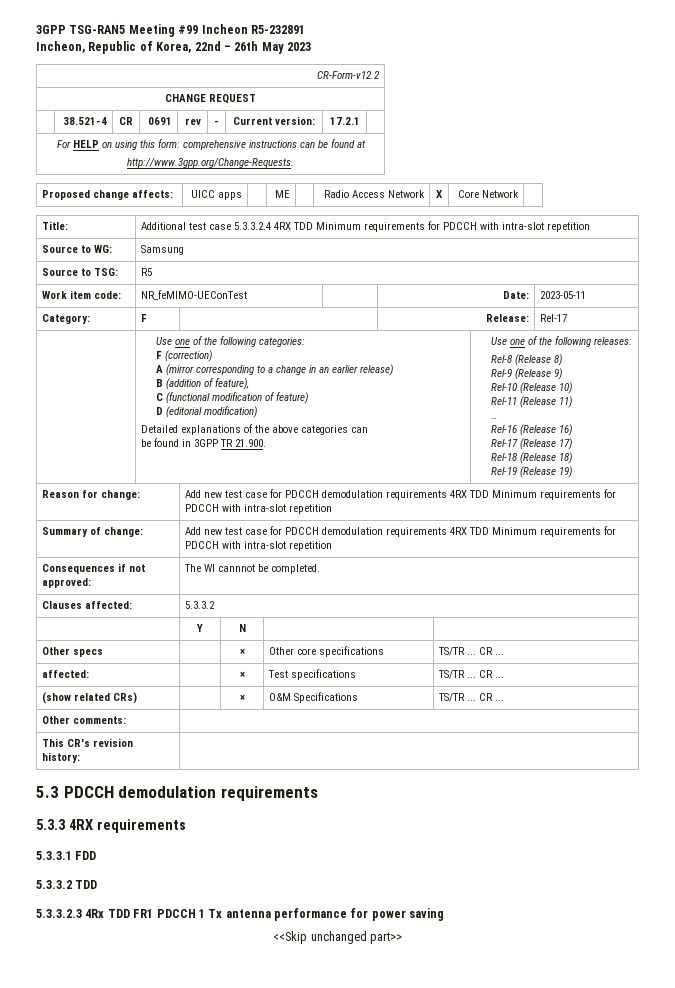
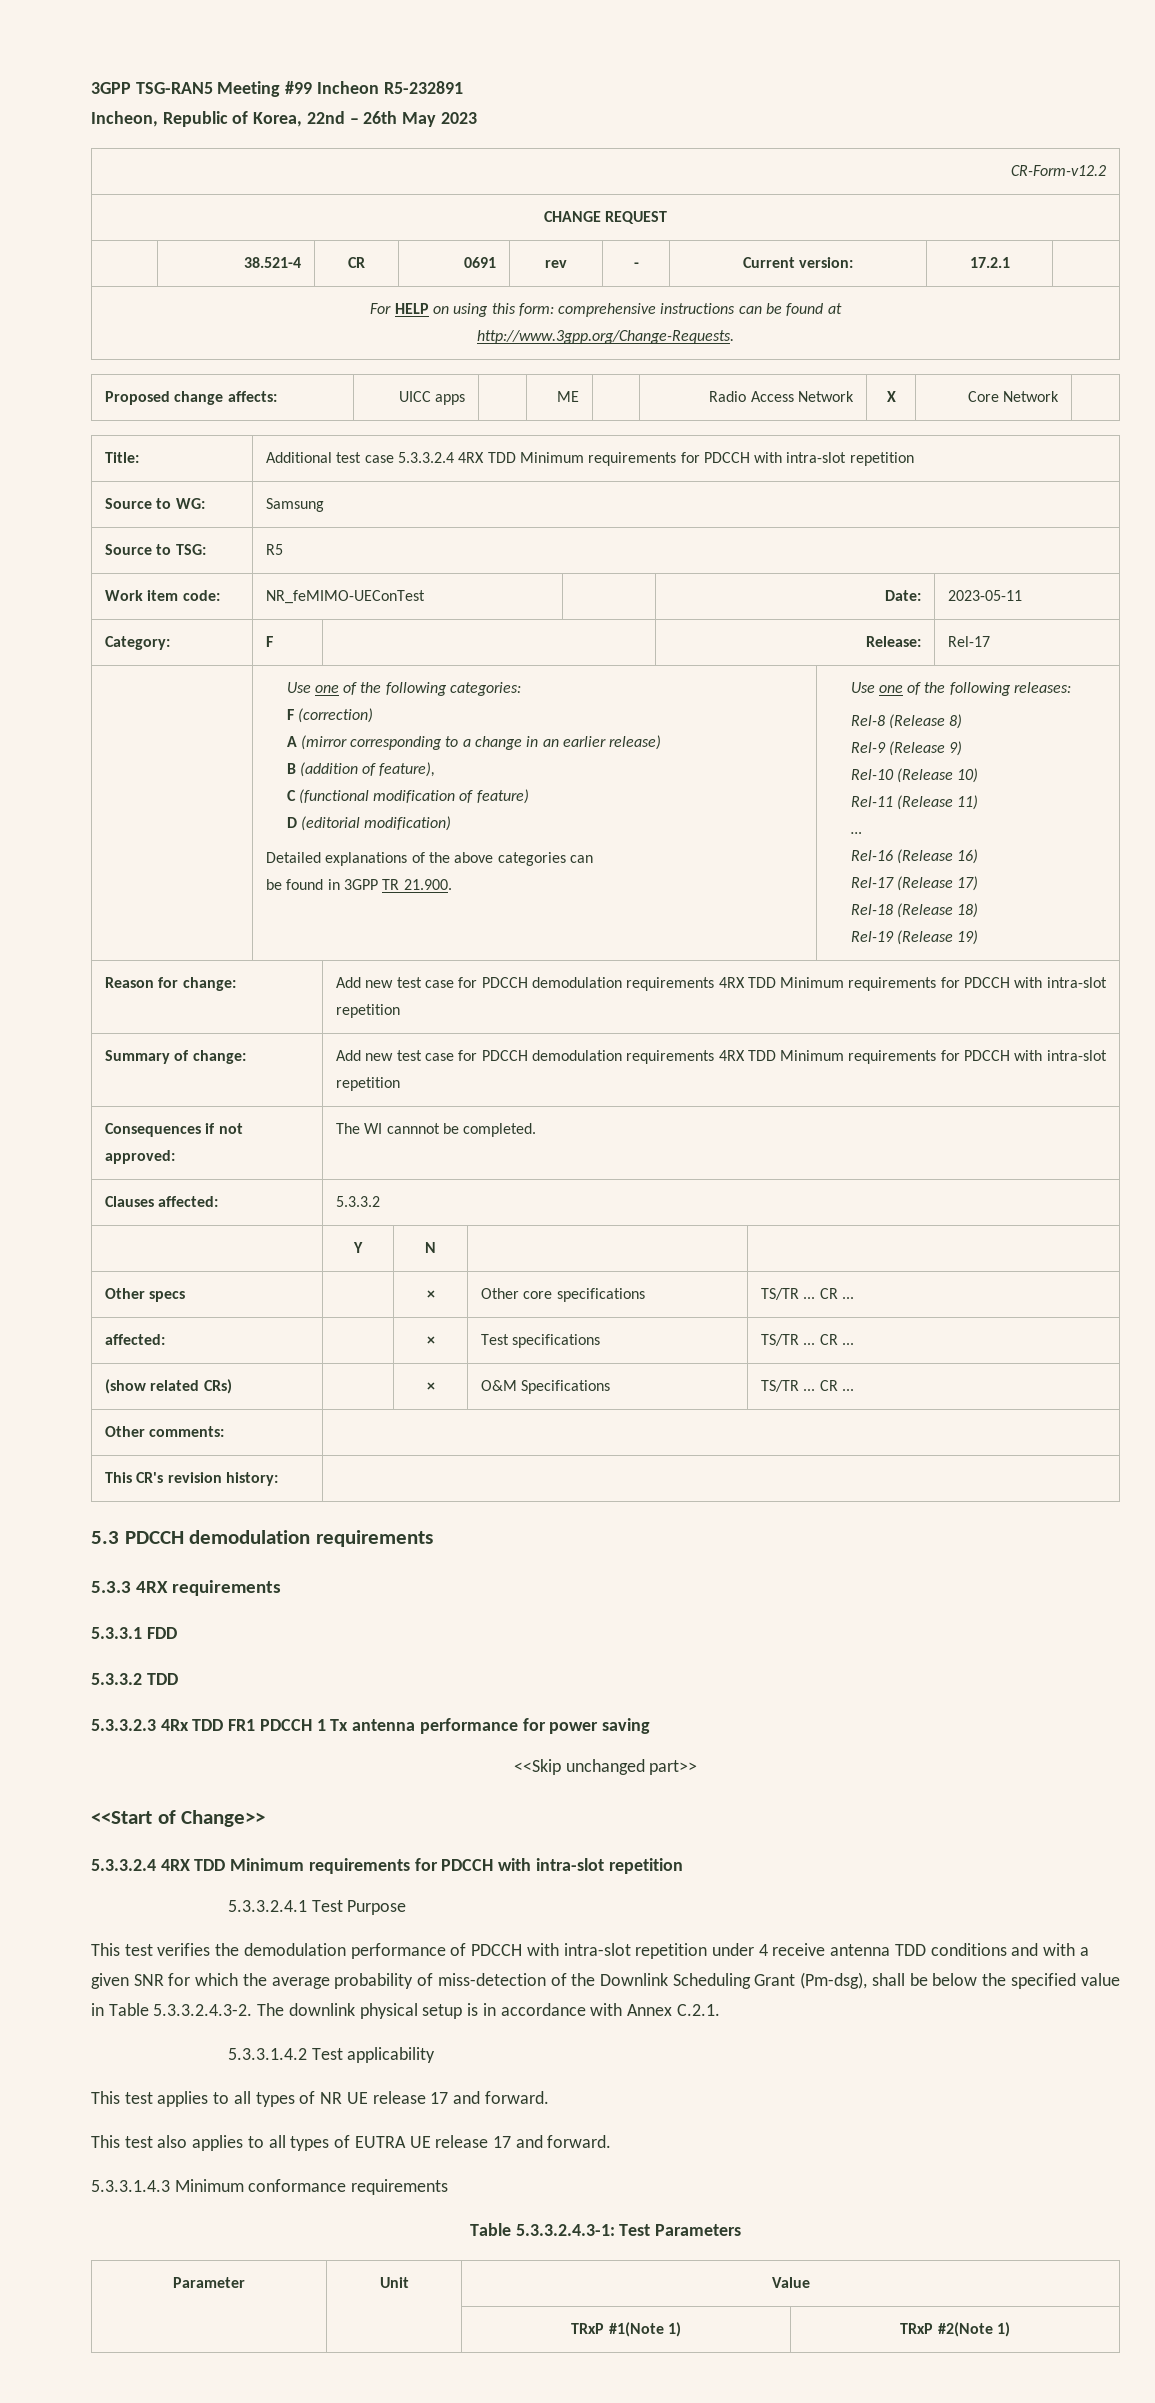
+ <<Start of Change>>
+ 5.3.3.2.4 4RX TDD Minimum requirements for PDCCH with intra-slot repetition
+ 5.3.3.2.4.1 Test Purpose
+ This test verifies the demodulation performance of PDCCH with intra-slot repetition under 4 receive antenna TDD conditions and with a given SNR for which the average probability of miss-detection of the Downlink Scheduling Grant (Pm-dsg), shall be below the specified value in Table 5.3.3.2.4.3-2. The downlink physical setup is in accordance with Annex C.2.1.
+ 5.3.3.1.4.2 Test applicability
+ This test applies to all types of NR UE release 17 and forward.
+ This test also applies to all types of EUTRA UE release 17 and forward.
+ 5.3.3.1.4.3 Minimum conformance requirements
+ Table 5.3.3.2.4.3-1: Test Parameters
+ Parameter | Unit | Value
+ | | TRxP #1(Note 1) | TRxP #2(Note 1)

